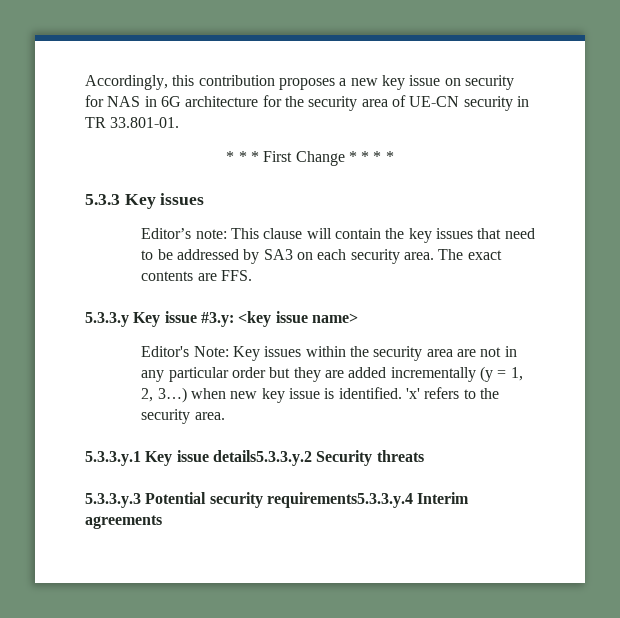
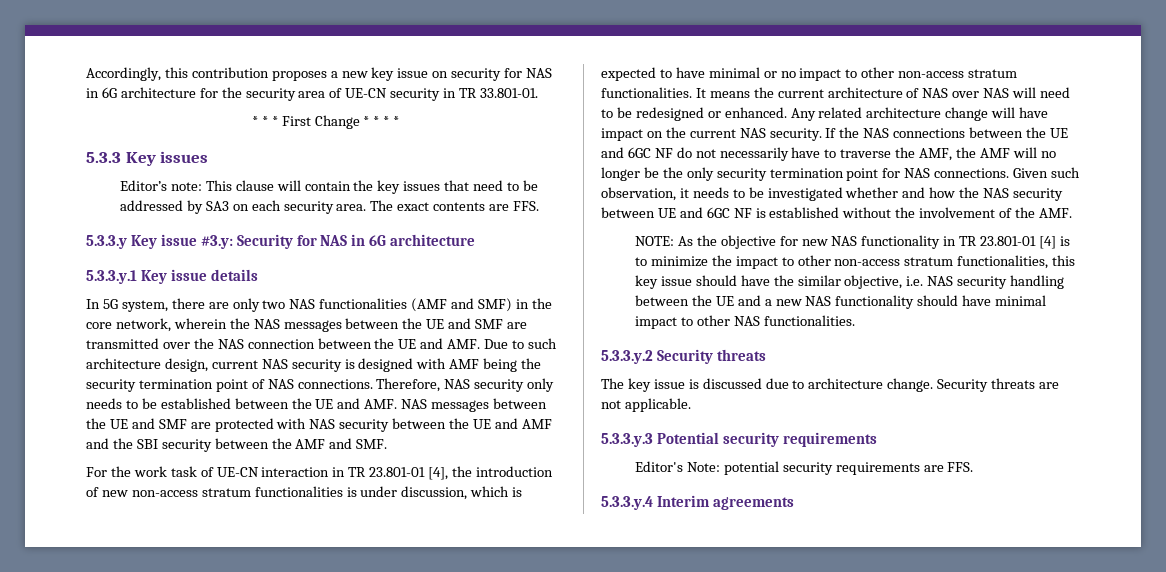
- 5.3.3.y Key issue #3.y: <key issue name>
- Editor's Note: Key issues within the security area are not in any particular order but they are added incrementally (y = 1, 2, 3…) when new key issue is identified. 'x' refers to the security area.
- 5.3.3.y.1 Key issue details5.3.3.y.2 Security threats
- 5.3.3.y.3 Potential security requirements5.3.3.y.4 Interim agreements
+ 5.3.3.y Key issue #3.y: Security for NAS in 6G architecture
+ 5.3.3.y.1 Key issue details
+ In 5G system, there are only two NAS functionalities (AMF and SMF) in the core network, wherein the NAS messages between the UE and SMF are transmitted over the NAS connection between the UE and AMF. Due to such architecture design, current NAS security is designed with AMF being the security termination point of NAS connections. Therefore, NAS security only needs to be established between the UE and AMF. NAS messages between the UE and SMF are protected with NAS security between the UE and AMF and the SBI security between the AMF and SMF.
+ For the work task of UE-CN interaction in TR 23.801-01 [4], the introduction of new non-access stratum functionalities is under discussion, which is expected to have minimal or no impact to other non-access stratum functionalities. It means the current architecture of NAS over NAS will need to be redesigned or enhanced. Any related architecture change will have impact on the current NAS security. If the NAS connections between the UE and 6GC NF do not necessarily have to traverse the AMF, the AMF will no longer be the only security termination point for NAS connections. Given such observation, it needs to be investigated whether and how the NAS security between UE and 6GC NF is established without the involvement of the AMF.
+ NOTE: As the objective for new NAS functionality in TR 23.801-01 [4] is to minimize the impact to other non-access stratum functionalities, this key issue should have the similar objective, i.e. NAS security handling between the UE and a new NAS functionality should have minimal impact to other NAS functionalities.
+ 5.3.3.y.2 Security threats
+ The key issue is discussed due to architecture change. Security threats are not applicable.
+ 5.3.3.y.3 Potential security requirements
+ Editor's Note: potential security requirements are FFS.
+ 5.3.3.y.4 Interim agreements

